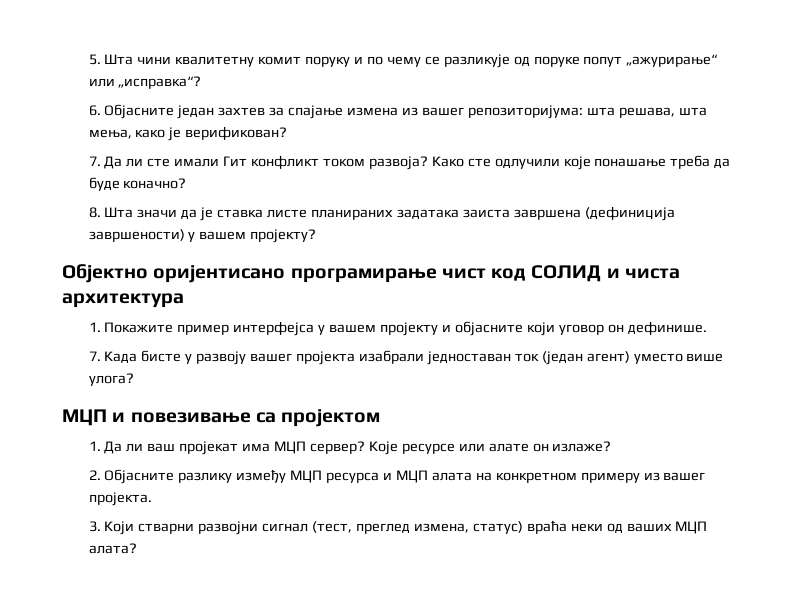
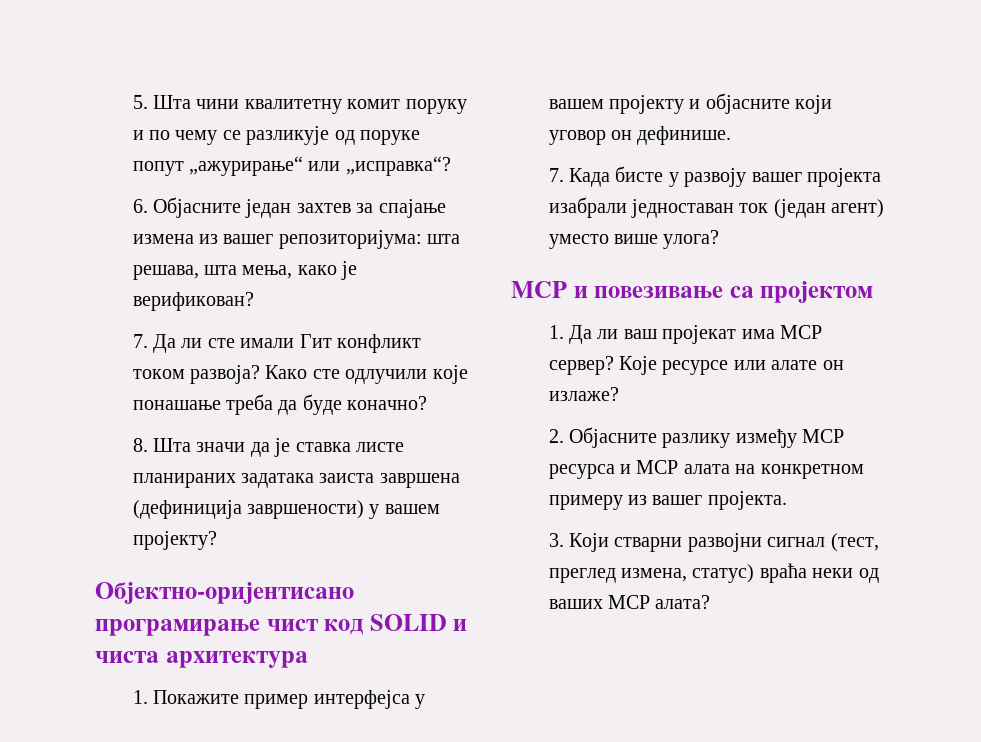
- Објектно оријентисано програмирање чист код СОЛИД и чиста архитектура
+ Објектно-оријентисано програмирање чист код SOLID и чиста архитектура
- МЦП и повезивање са пројектом
+ MCP и повезивање са пројектом
- 1. Да ли ваш пројекат има МЦП сервер?
+ 1. Да ли ваш пројекат има MCP сервер?
- 2. Објасните разлику између МЦП ресурса и МЦП алата на конкретном примеру из вашег пројекта.
+ 2. Објасните разлику између MCP ресурса и MCP алата на конкретном примеру из вашег пројекта.
- 3. Који стварни развојни сигнал (тест, преглед измена, статус) враћа неки од ваших МЦП алата?
+ 3. Који стварни развојни сигнал (тест, преглед измена, статус) враћа неки од ваших MCP алата?

